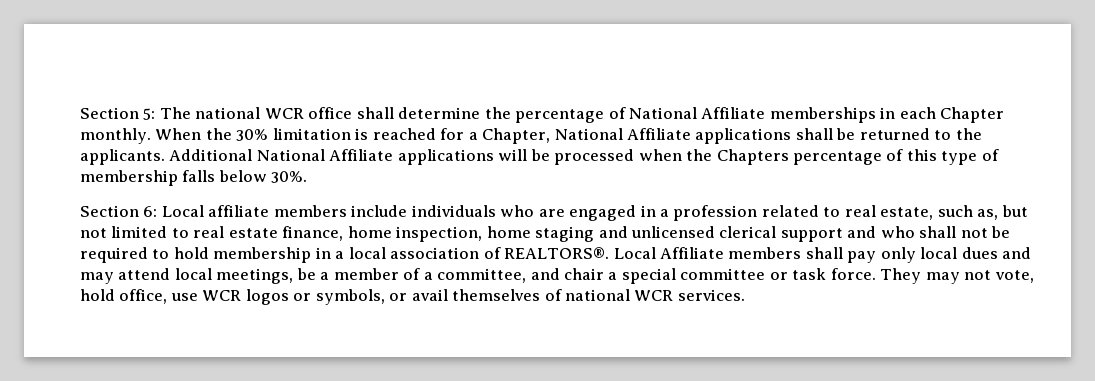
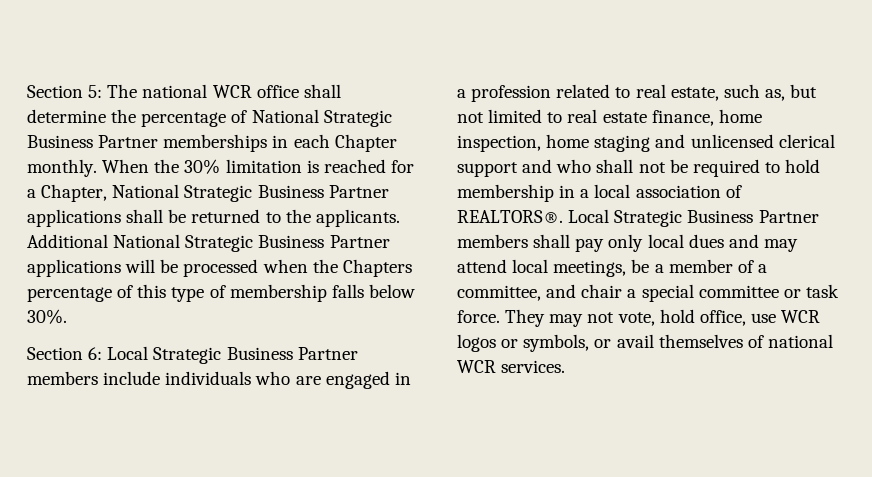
- Section 5: The national WCR office shall determine the percentage of National Affiliate memberships in each Chapter monthly.
+ Section 5: The national WCR office shall determine the percentage of National Strategic Business Partner memberships in each Chapter monthly.
- When the 30% limitation is reached for a Chapter, National Affiliate applications shall be returned to the applicants.
+ When the 30% limitation is reached for a Chapter, National Strategic Business Partner applications shall be returned to the applicants.
- Additional National Affiliate applications will be processed when the Chapters percentage of this type of membership falls below 30%.
+ Additional National Strategic Business Partner applications will be processed when the Chapters percentage of this type of membership falls below 30%.
- Section 6: Local affiliate members include individuals who are engaged in a profession related to real estate, such as, but not limited to real estate finance, home inspection, home staging and unlicensed clerical support and who shall not be required to hold membership in a local association of REALTORS®.
+ Section 6: Local Strategic Business Partner members include individuals who are engaged in a profession related to real estate, such as, but not limited to real estate finance, home inspection, home staging and unlicensed clerical support and who shall not be required to hold membership in a local association of REALTORS®.
- Local Affiliate members shall pay only local dues and may attend local meetings, be a member of a committee, and chair a special committee or task force.
+ Local Strategic Business Partner members shall pay only local dues and may attend local meetings, be a member of a committee, and chair a special committee or task force.

